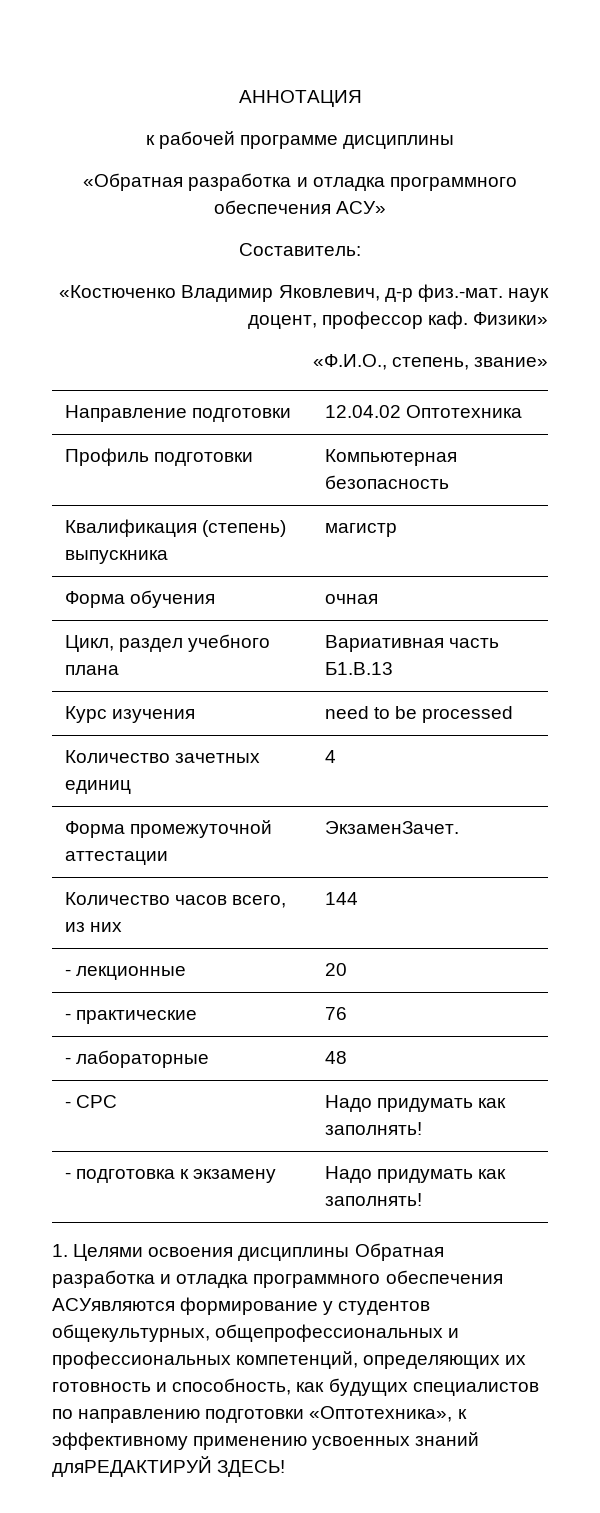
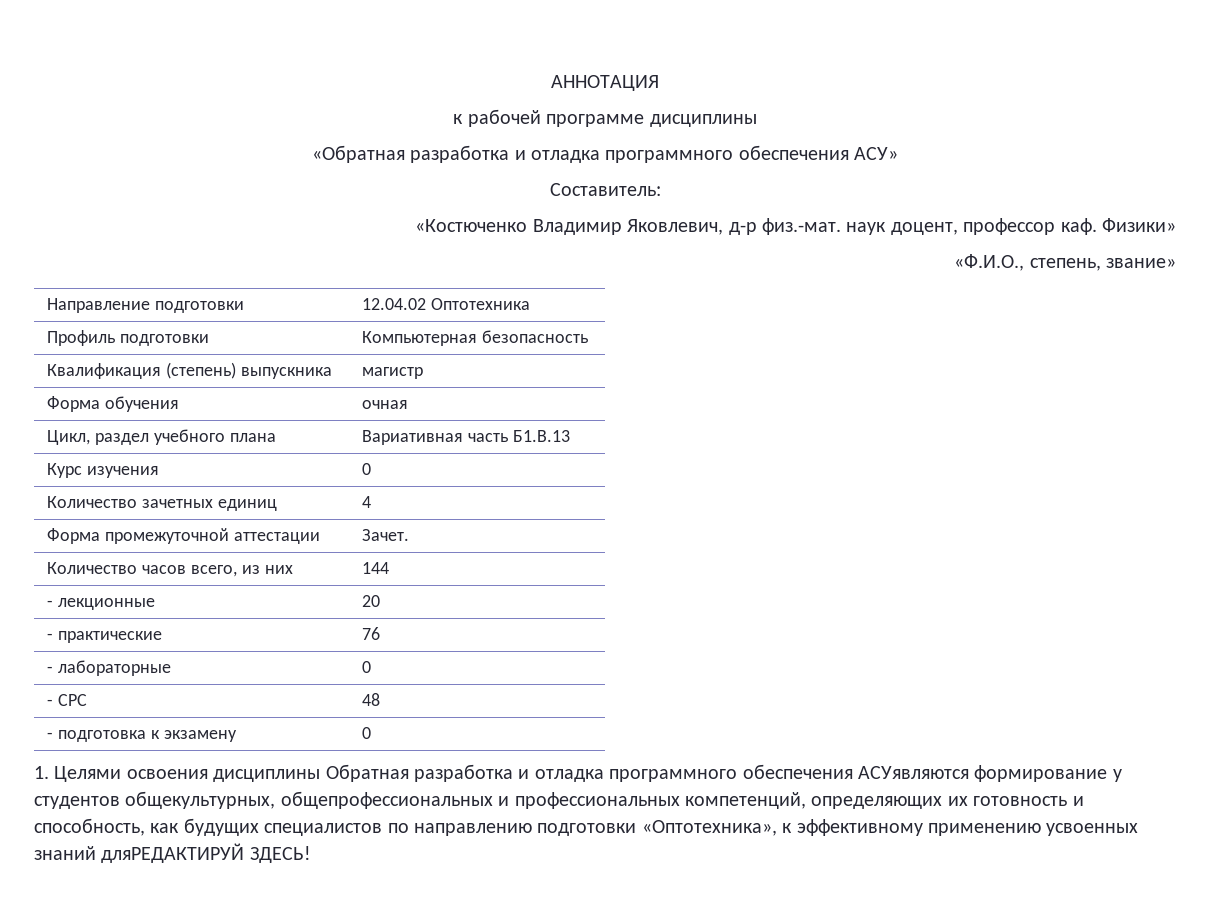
- Курс изучения | need to be processed
+ Курс изучения | 0
- Форма промежуточной аттестации | ЭкзаменЗачет.
+ Форма промежуточной аттестации | Зачет.
- - лабораторные | 48
+ - лабораторные | 0
- - СРС | Надо придумать как заполнять!
+ - СРС | 48
- - подготовка к экзамену | Надо придумать как заполнять!
+ - подготовка к экзамену | 0

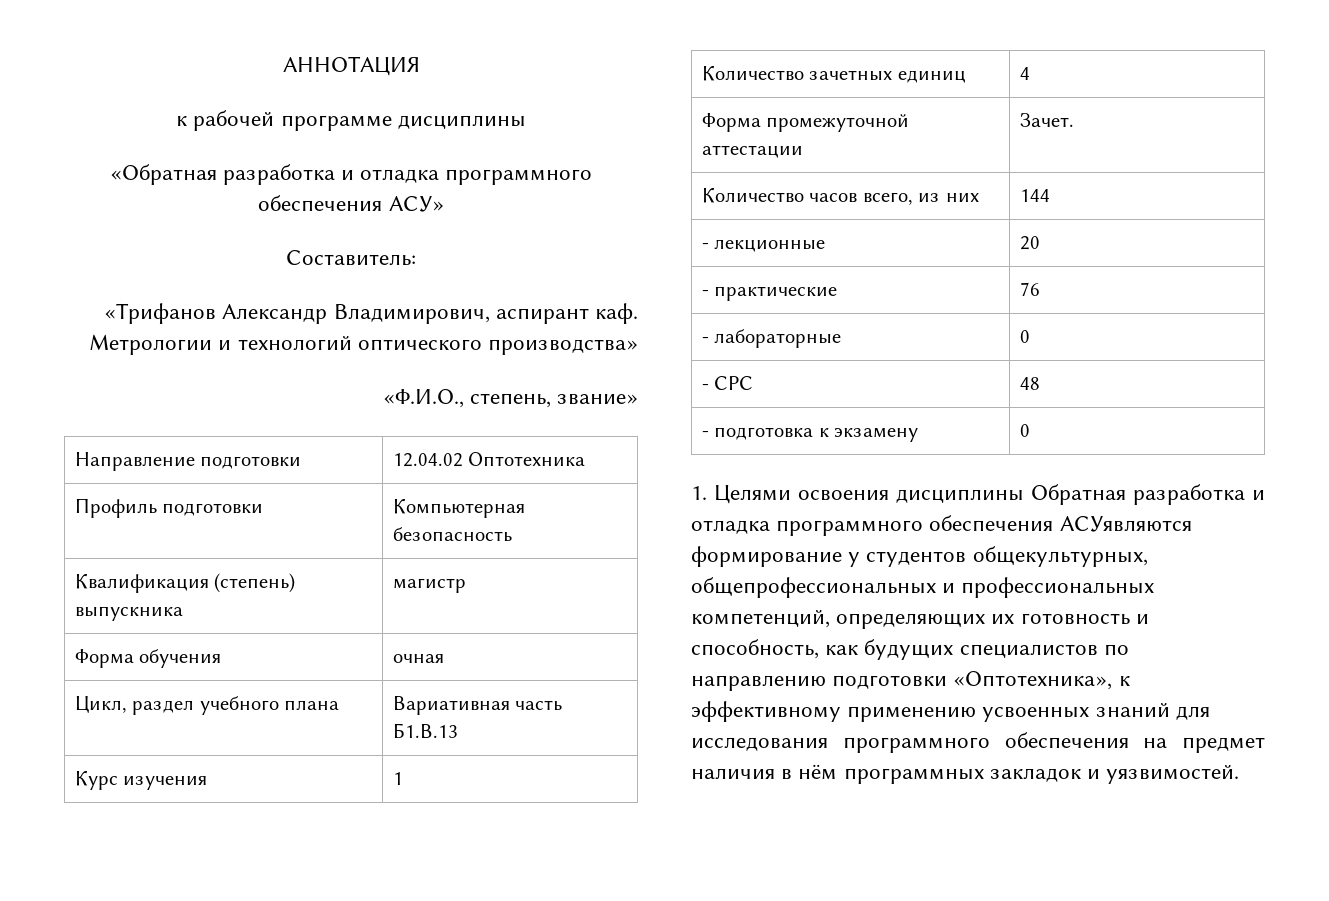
- «Костюченко Владимир Яковлевич, д-р физ.-мат. наук доцент, профессор каф. Физики»
+ «Трифанов Александр Владимирович, аспирант каф. Метрологии и технологий оптического производства»
- Курс изучения | 0
+ Курс изучения | 1
- 1. Целями освоения дисциплины Обратная разработка и отладка программного обеспечения АСУявляются формирование у студентов общекультурных, общепрофессиональных и профессиональных компетенций, определяющих их готовность и способность, как будущих специалистов по направлению подготовки «Оптотехника», к эффективному применению усвоенных знаний дляРЕДАКТИРУЙ ЗДЕСЬ!
+ 1. Целями освоения дисциплины Обратная разработка и отладка программного обеспечения АСУявляются формирование у студентов общекультурных, общепрофессиональных и профессиональных компетенций, определяющих их готовность и способность, как будущих специалистов по направлению подготовки «Оптотехника», к эффективному применению усвоенных знаний для исследования программного обеспечения на предмет наличия в нём программных закладок и уязвимостей.

